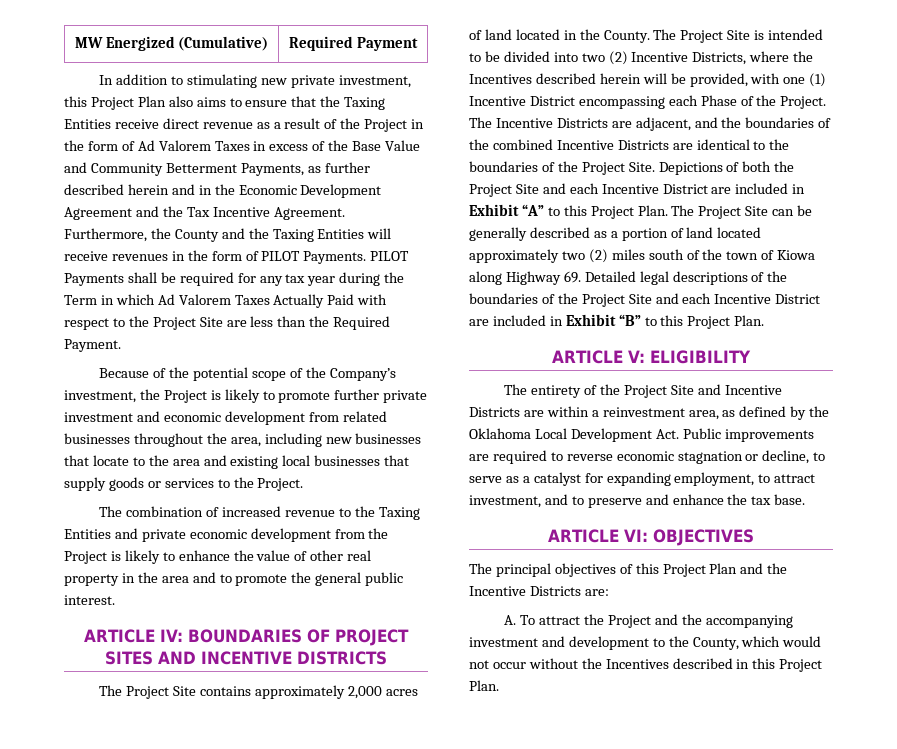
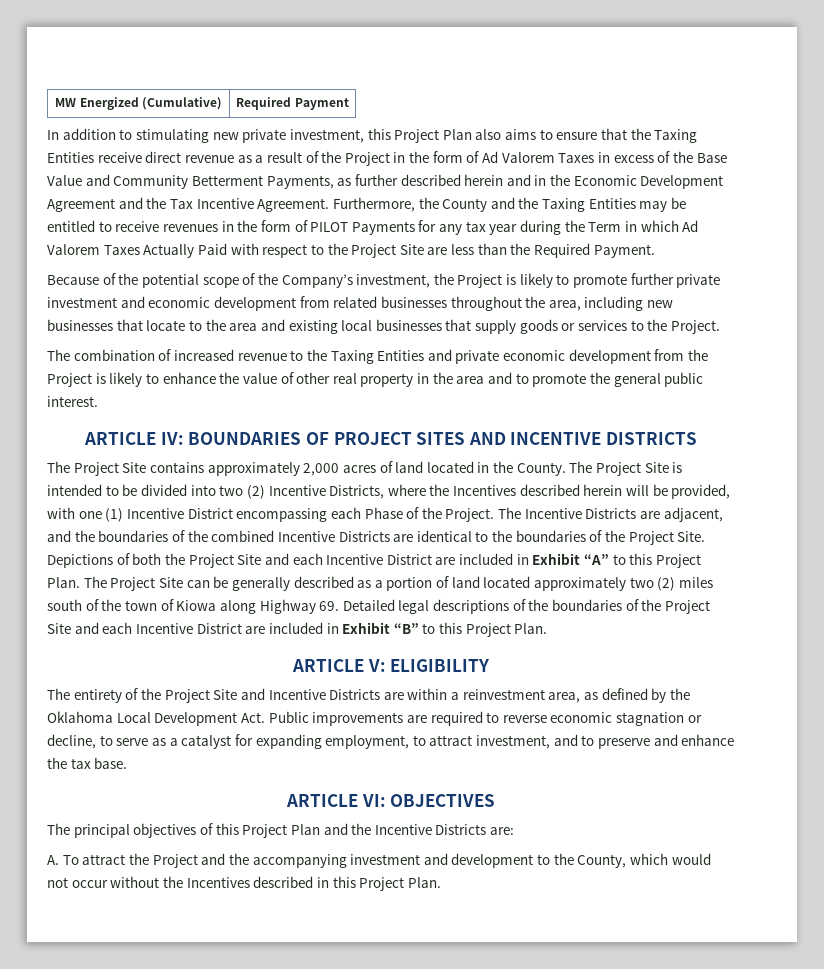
- Furthermore, the County and the Taxing Entities will receive revenues in the form of PILOT Payments. PILOT Payments shall be required for any tax year during the Term in which Ad Valorem Taxes Actually Paid with respect to the Project Site are less than the Required Payment.
+ Furthermore, the County and the Taxing Entities may be entitled to receive revenues in the form of PILOT Payments for any tax year during the Term in which Ad Valorem Taxes Actually Paid with respect to the Project Site are less than the Required Payment.

